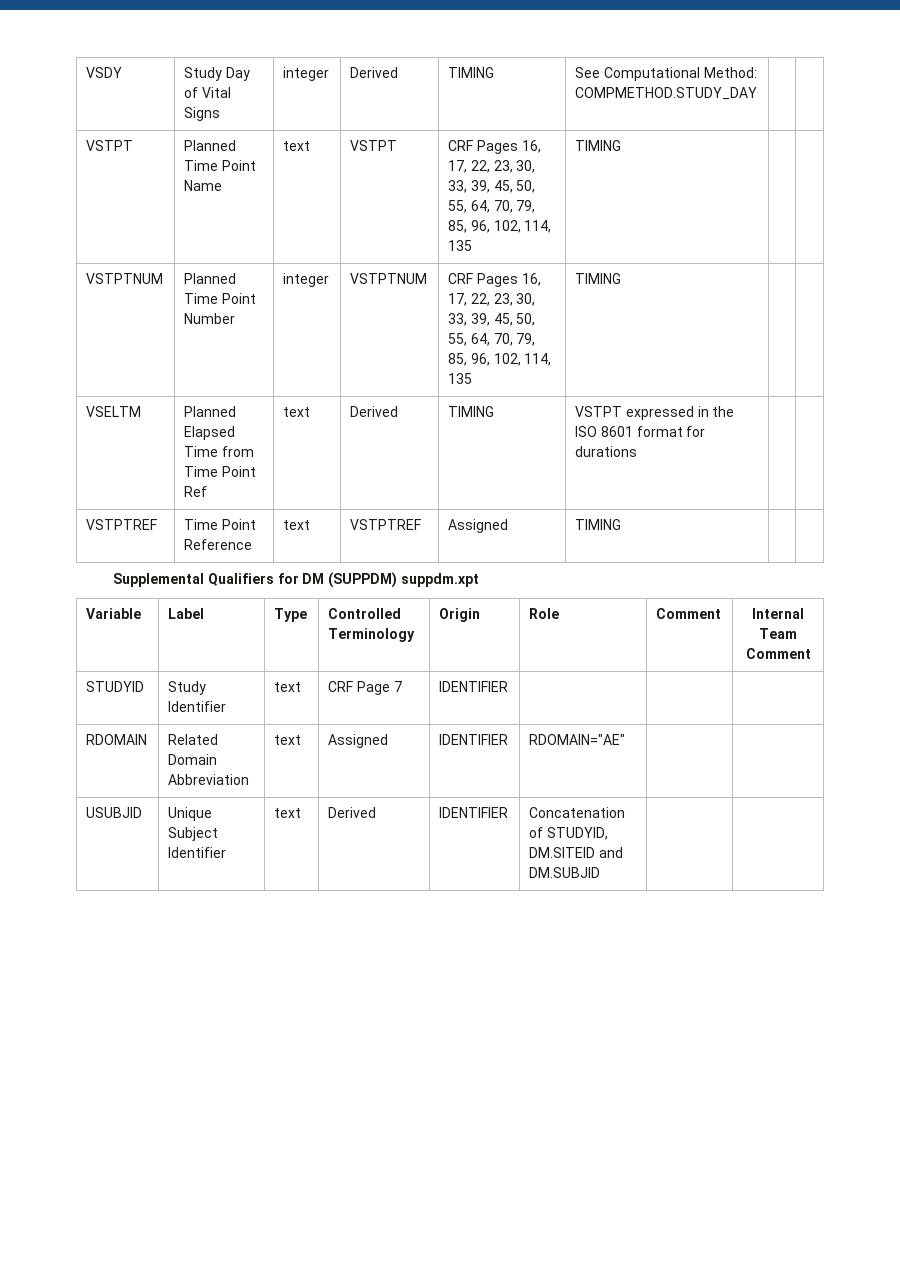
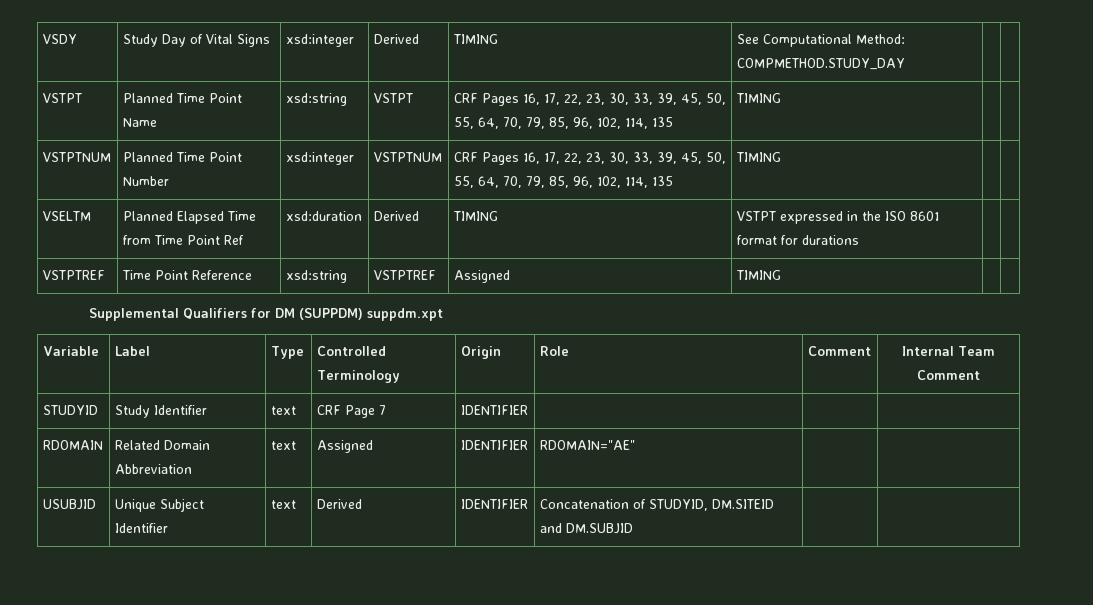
- VSDY | Study Day of Vital Signs | integer | Derived | TIMING | See Computational Method: COMPMETHOD.STUDY_DAY | |
+ VSDY | Study Day of Vital Signs | xsd:integer | Derived | TIMING | See Computational Method: COMPMETHOD.STUDY_DAY | |
- VSTPT | Planned Time Point Name | text | VSTPT | CRF Pages 16, 17, 22, 23, 30, 33, 39, 45, 50, 55, 64, 70, 79, 85, 96, 102, 114, 135 | TIMING | |
+ VSTPT | Planned Time Point Name | xsd:string | VSTPT | CRF Pages 16, 17, 22, 23, 30, 33, 39, 45, 50, 55, 64, 70, 79, 85, 96, 102, 114, 135 | TIMING | |
- VSTPTNUM | Planned Time Point Number | integer | VSTPTNUM | CRF Pages 16, 17, 22, 23, 30, 33, 39, 45, 50, 55, 64, 70, 79, 85, 96, 102, 114, 135 | TIMING | |
+ VSTPTNUM | Planned Time Point Number | xsd:integer | VSTPTNUM | CRF Pages 16, 17, 22, 23, 30, 33, 39, 45, 50, 55, 64, 70, 79, 85, 96, 102, 114, 135 | TIMING | |
- VSELTM | Planned Elapsed Time from Time Point Ref | text | Derived | TIMING | VSTPT expressed in the ISO 8601 format for durations | |
+ VSELTM | Planned Elapsed Time from Time Point Ref | xsd:duration | Derived | TIMING | VSTPT expressed in the ISO 8601 format for durations | |
- VSTPTREF | Time Point Reference | text | VSTPTREF | Assigned | TIMING | |
+ VSTPTREF | Time Point Reference | xsd:string | VSTPTREF | Assigned | TIMING | |

